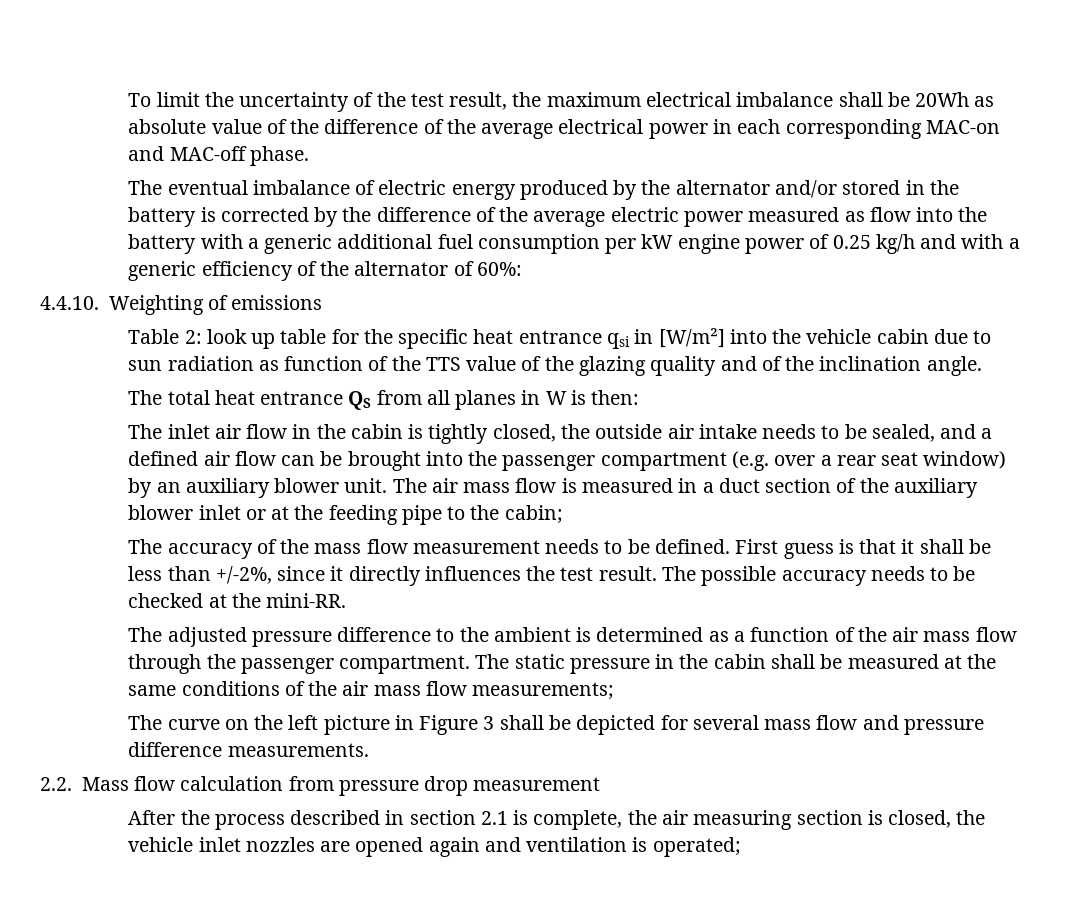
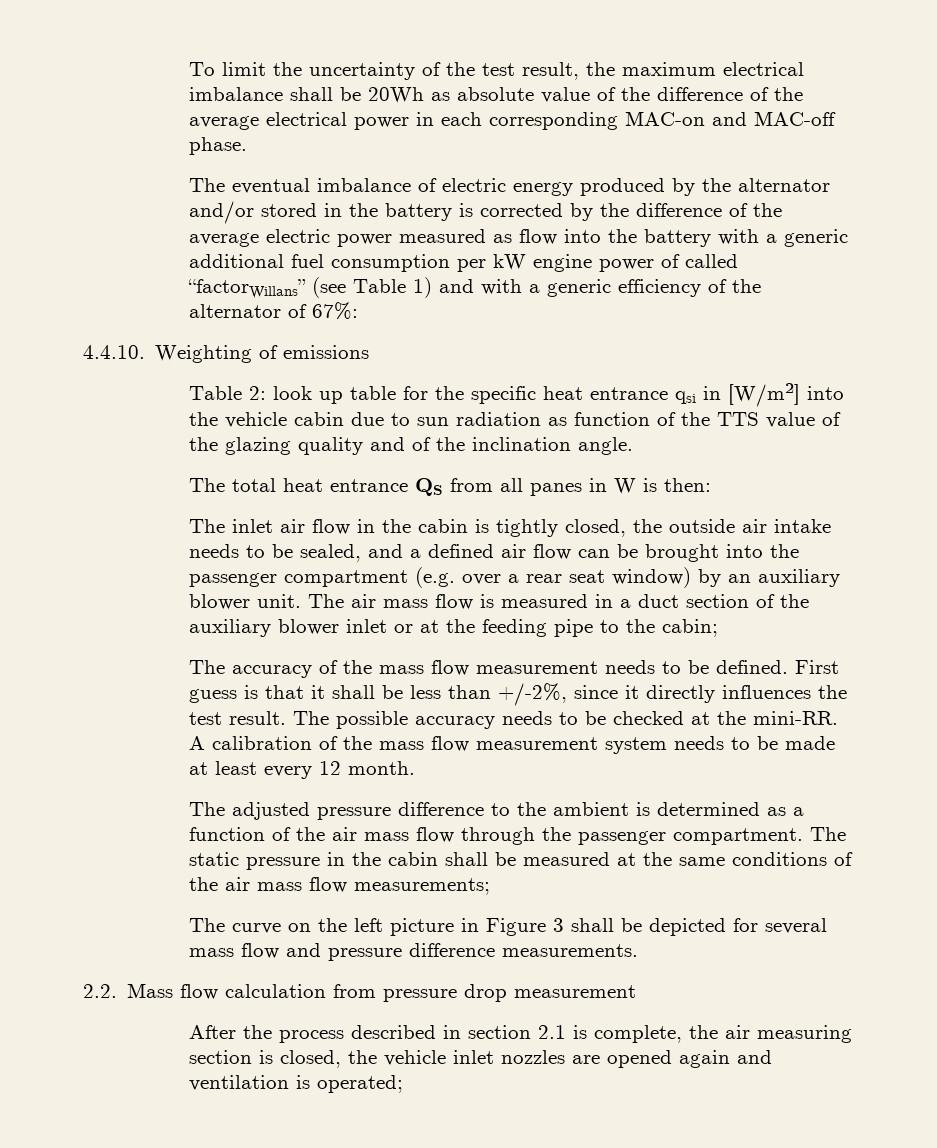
- The eventual imbalance of electric energy produced by the alternator and/or stored in the battery is corrected by the difference of the average electric power measured as flow into the battery with a generic additional fuel consumption per kW engine power of 0.25 kg/h and with a generic efficiency of the alternator of 60%:
+ The eventual imbalance of electric energy produced by the alternator and/or stored in the battery is corrected by the difference of the average electric power measured as flow into the battery with a generic additional fuel consumption per kW engine power of called “factorWillans” (see Table 1) and with a generic efficiency of the alternator of 67%:
- The total heat entrance QS from all planes in W is then:
+ The total heat entrance QS from all panes in W is then:
+ A calibration of the mass flow measurement system needs to be made at least every 12 month.

